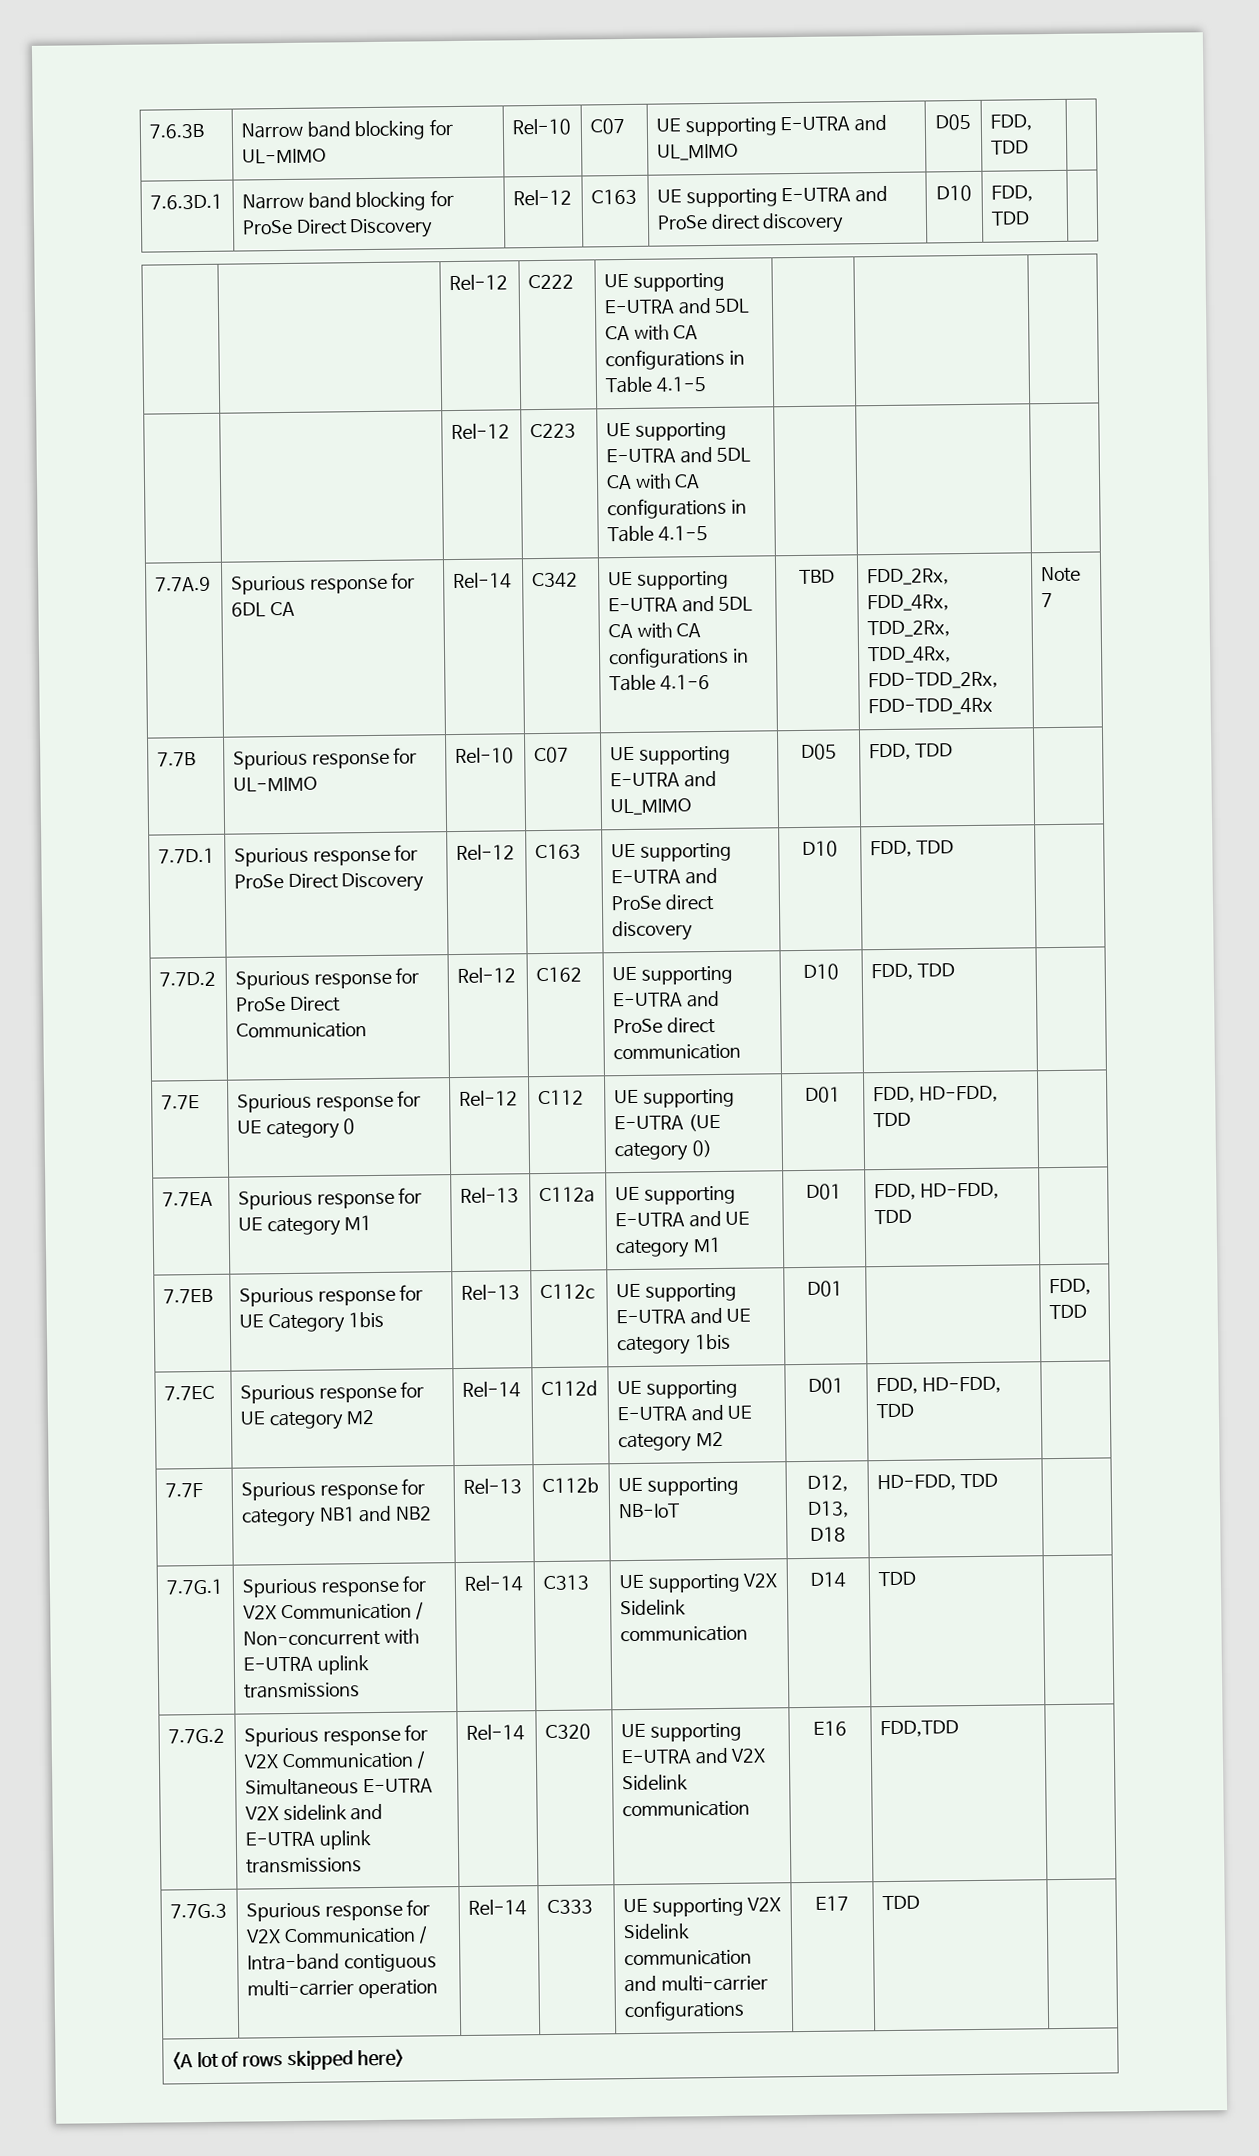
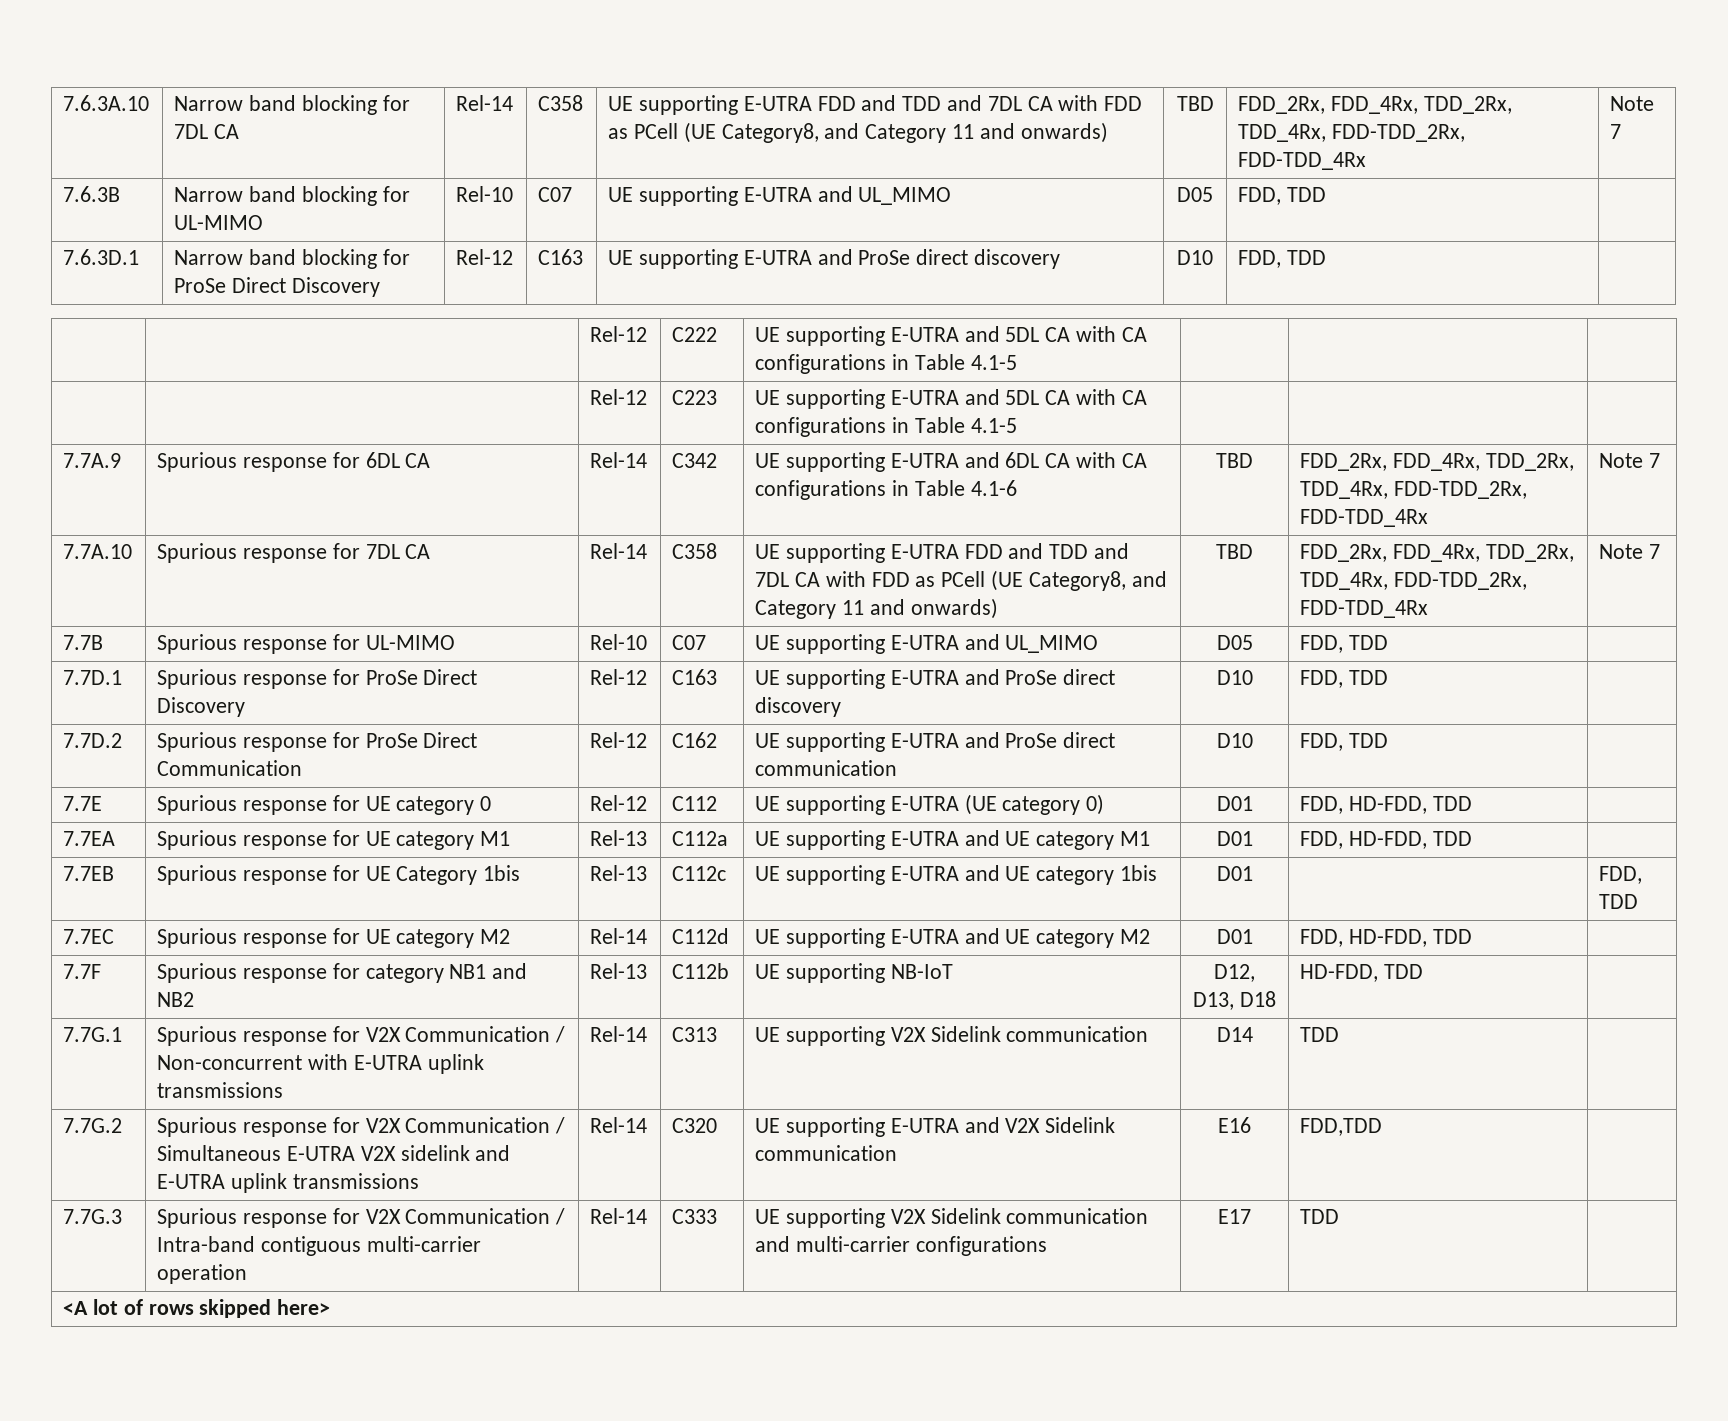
+ 7.6.3A.10 | Narrow band blocking for 7DL CA | Rel-14 | C358 | UE supporting E-UTRA FDD and TDD and 7DL CA with FDD as PCell (UE Category8, and Category 11 and onwards) | TBD | FDD_2Rx, FDD_4Rx, TDD_2Rx, TDD_4Rx, FDD-TDD_2Rx, FDD-TDD_4Rx | Note 7
- 7.7A.9 | Spurious response for 6DL CA | Rel-14 | C342 | UE supporting E-UTRA and 5DL CA with CA configurations in Table 4.1-6 | TBD | FDD_2Rx, FDD_4Rx, TDD_2Rx, TDD_4Rx, FDD-TDD_2Rx, FDD-TDD_4Rx | Note 7
+ 7.7A.9 | Spurious response for 6DL CA | Rel-14 | C342 | UE supporting E-UTRA and 6DL CA with CA configurations in Table 4.1-6 | TBD | FDD_2Rx, FDD_4Rx, TDD_2Rx, TDD_4Rx, FDD-TDD_2Rx, FDD-TDD_4Rx | Note 7
+ 7.7A.10 | Spurious response for 7DL CA | Rel-14 | C358 | UE supporting E-UTRA FDD and TDD and 7DL CA with FDD as PCell (UE Category8, and Category 11 and onwards) | TBD | FDD_2Rx, FDD_4Rx, TDD_2Rx, TDD_4Rx, FDD-TDD_2Rx, FDD-TDD_4Rx | Note 7

